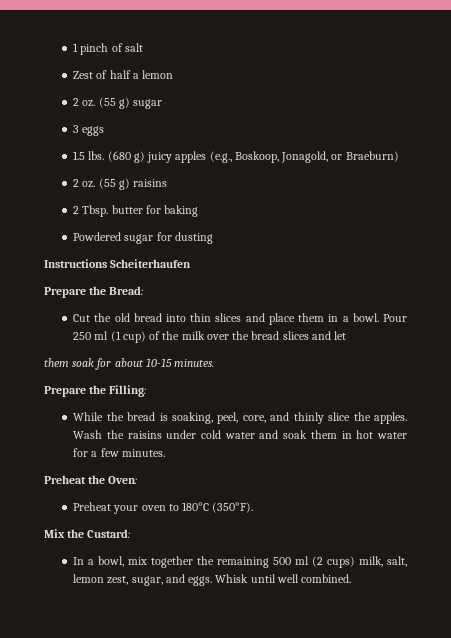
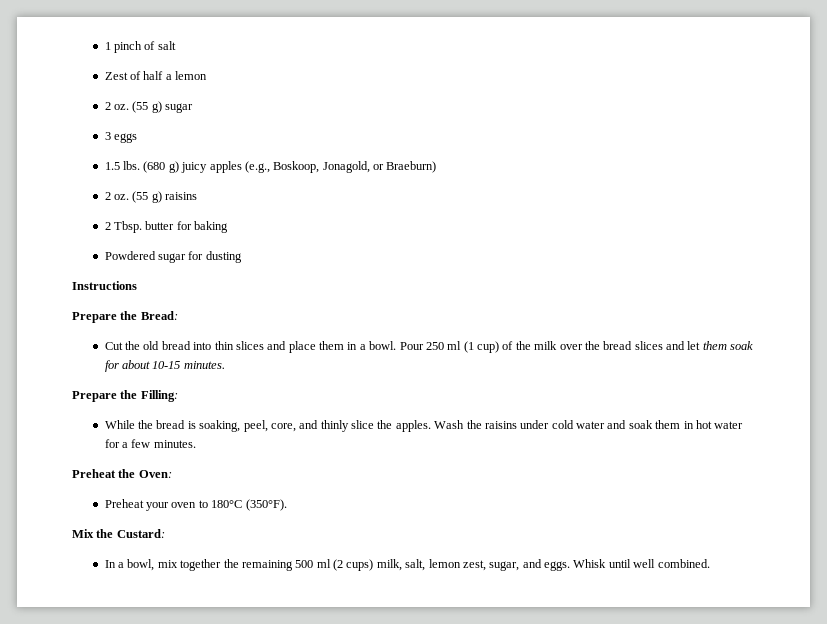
- Instructions Scheiterhaufen
+ Instructions
- Pour 250 ml (1 cup) of the milk over the bread slices and let
- them soak for about 10-15 minutes.
+ Pour 250 ml (1 cup) of the milk over the bread slices and let them soak for about 10-15 minutes.

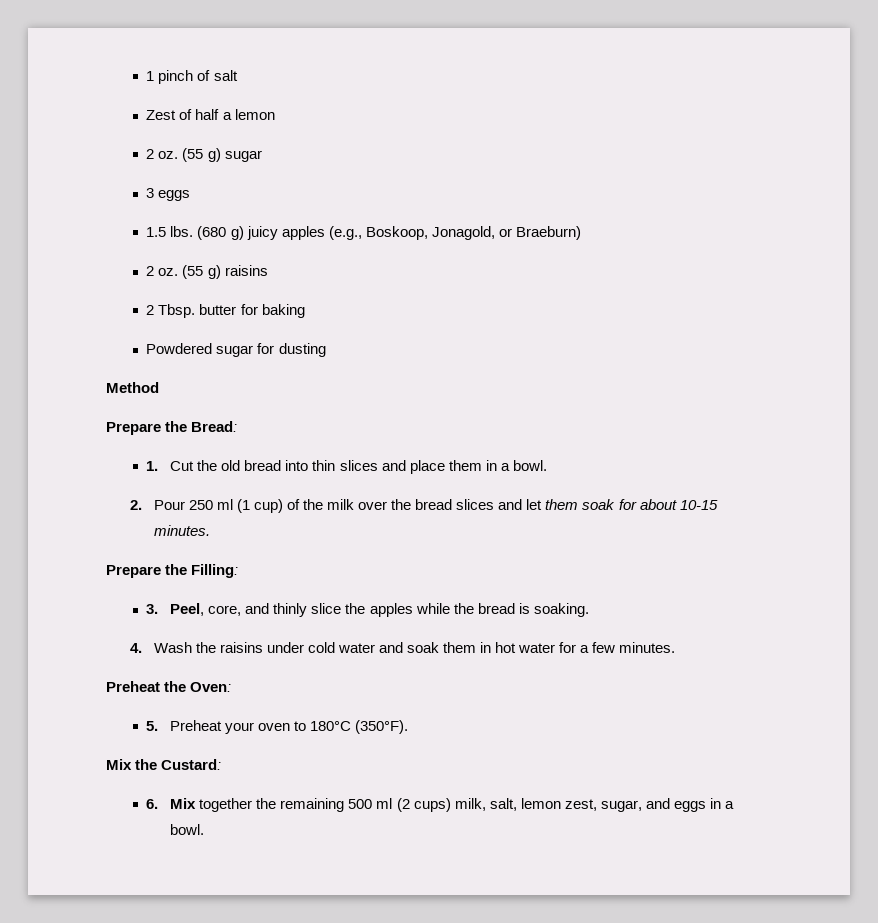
- Instructions
+ Method
- Cut the old bread into thin slices and place them in a bowl. Pour 250 ml (1 cup) of the milk over the bread slices and let them soak for about 10-15 minutes.
+ 1. Cut the old bread into thin slices and place them in a bowl.
+ 2. Pour 250 ml (1 cup) of the milk over the bread slices and let them soak for about 10-15 minutes.
- While the bread is soaking, peel, core, and thinly slice the apples. Wash the raisins under cold water and soak them in hot water for a few minutes.
+ 3. Peel, core, and thinly slice the apples while the bread is soaking.
+ 4. Wash the raisins under cold water and soak them in hot water for a few minutes.
- Preheat your oven to 180°C (350°F).
+ 5. Preheat your oven to 180°C (350°F).
- In a bowl, mix together the remaining 500 ml (2 cups) milk, salt, lemon zest, sugar, and eggs. Whisk until well combined.
+ 6. Mix together the remaining 500 ml (2 cups) milk, salt, lemon zest, sugar, and eggs in a bowl.

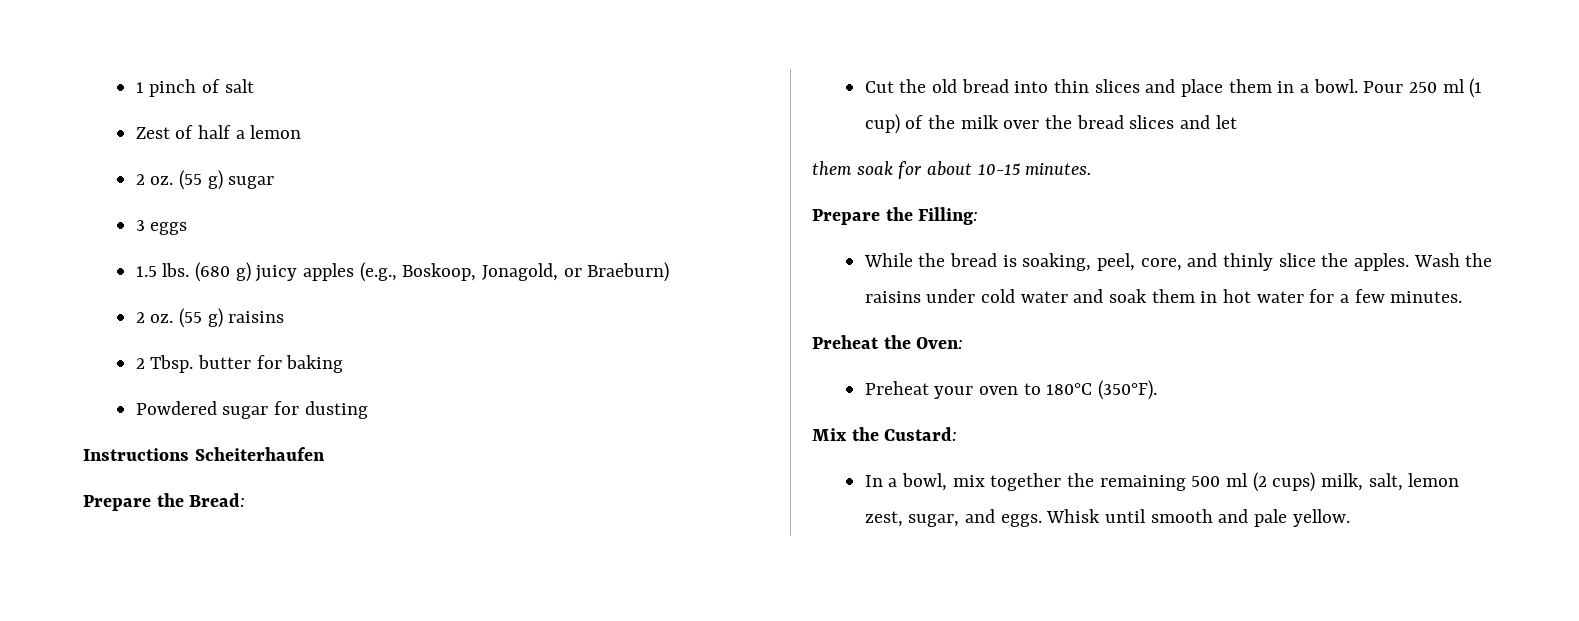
- Method
+ Instructions Scheiterhaufen
- 1. Cut the old bread into thin slices and place them in a bowl.
- 2. Pour 250 ml (1 cup) of the milk over the bread slices and let them soak for about 10-15 minutes.
+ Cut the old bread into thin slices and place them in a bowl. Pour 250 ml (1 cup) of the milk over the bread slices and let
+ them soak for about 10-15 minutes.
- 3. Peel, core, and thinly slice the apples while the bread is soaking.
- 4. Wash the raisins under cold water and soak them in hot water for a few minutes.
+ While the bread is soaking, peel, core, and thinly slice the apples. Wash the raisins under cold water and soak them in hot water for a few minutes.
- 5. Preheat your oven to 180°C (350°F).
+ Preheat your oven to 180°C (350°F).
- 6. Mix together the remaining 500 ml (2 cups) milk, salt, lemon zest, sugar, and eggs in a bowl.
+ In a bowl, mix together the remaining 500 ml (2 cups) milk, salt, lemon zest, sugar, and eggs. Whisk until smooth and pale yellow.

